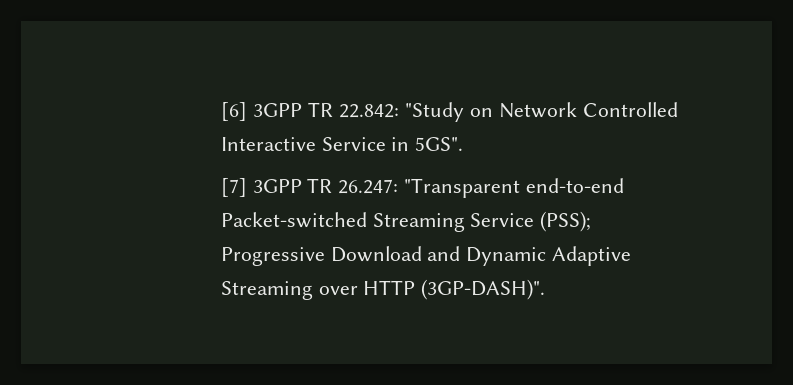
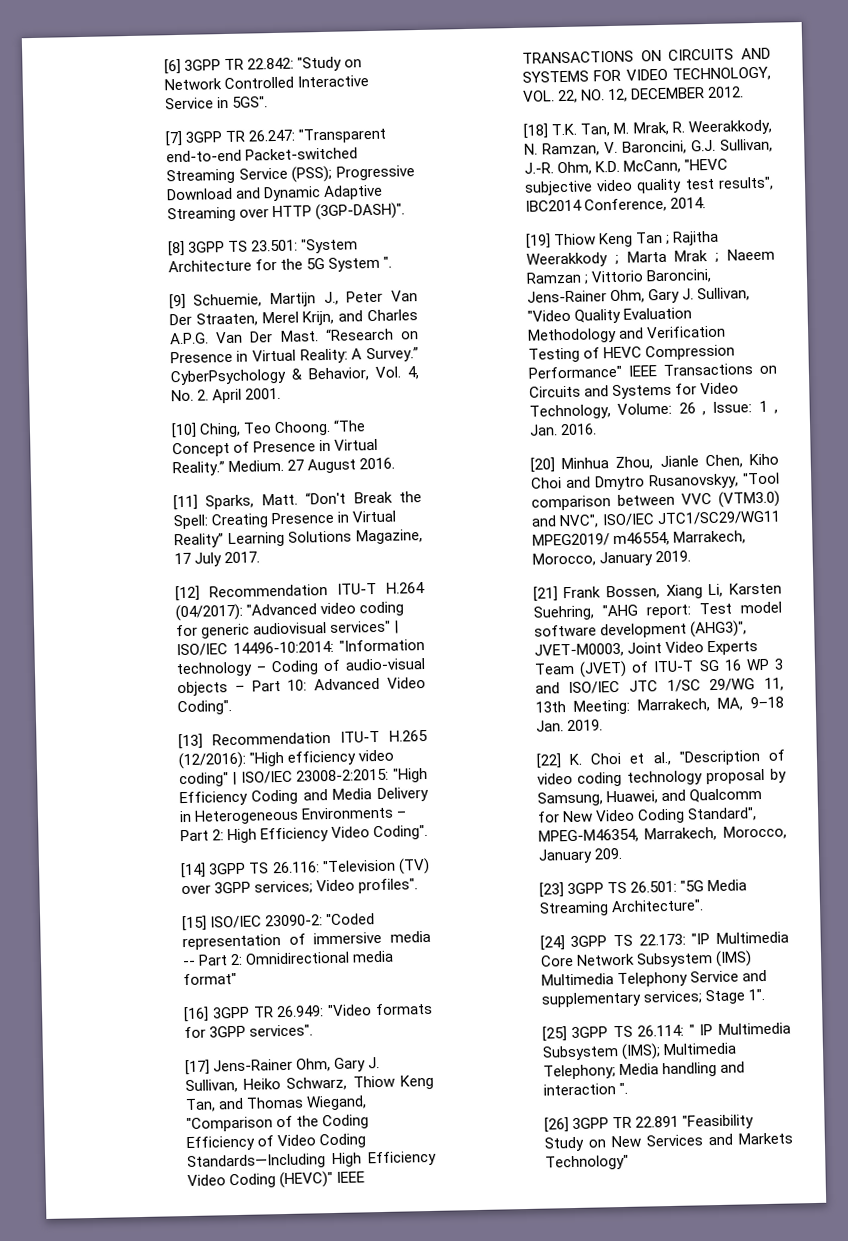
+ [8] 3GPP TS 23.501: "System Architecture for the 5G System ".
+ [9] Schuemie, Martijn J., Peter Van Der Straaten, Merel Krijn, and Charles A.P.G. Van Der Mast. “Research on Presence in Virtual Reality: A Survey.” CyberPsychology & Behavior, Vol. 4, No. 2. April 2001.
+ [10] Ching, Teo Choong. “The Concept of Presence in Virtual Reality.” Medium. 27 August 2016.
+ [11] Sparks, Matt. “Don't Break the Spell: Creating Presence in Virtual Reality” Learning Solutions Magazine, 17 July 2017.
+ [12] Recommendation ITU-T H.264 (04/2017): "Advanced video coding for generic audiovisual services" | ISO/IEC 14496-10:2014: "Information technology – Coding of audio-visual objects – Part 10: Advanced Video Coding".
+ [13] Recommendation ITU-T H.265 (12/2016): "High efficiency video coding" | ISO/IEC 23008-2:2015: "High Efficiency Coding and Media Delivery in Heterogeneous Environments – Part 2: High Efficiency Video Coding".
+ [14] 3GPP TS 26.116: "Television (TV) over 3GPP services; Video profiles".
+ [15] ISO/IEC 23090-2: "Coded representation of immersive media -- Part 2: Omnidirectional media format"
+ [16] 3GPP TR 26.949: "Video formats for 3GPP services".
+ [17] Jens-Rainer Ohm, Gary J. Sullivan, Heiko Schwarz, Thiow Keng Tan, and Thomas Wiegand, "Comparison of the Coding Efficiency of Video Coding Standards—Including High Efficiency Video Coding (HEVC)" IEEE TRANSACTIONS ON CIRCUITS AND SYSTEMS FOR VIDEO TECHNOLOGY, VOL. 22, NO. 12, DECEMBER 2012.
+ [18] T.K. Tan, M. Mrak, R. Weerakkody, N. Ramzan, V. Baroncini, G.J. Sullivan, J.-R. Ohm, K.D. McCann, "HEVC subjective video quality test results", IBC2014 Conference, 2014.
+ [19] Thiow Keng Tan ; Rajitha Weerakkody ; Marta Mrak ; Naeem Ramzan ; Vittorio Baroncini, Jens-Rainer Ohm, Gary J. Sullivan, "Video Quality Evaluation Methodology and Verification Testing of HEVC Compression Performance" IEEE Transactions on Circuits and Systems for Video Technology, Volume: 26 , Issue: 1 , Jan. 2016.
+ [20] Minhua Zhou, Jianle Chen, Kiho Choi and Dmytro Rusanovskyy, "Tool comparison between VVC (VTM3.0) and NVC", ISO/IEC JTC1/SC29/WG11 MPEG2019/ m46554, Marrakech, Morocco, January 2019.
+ [21] Frank Bossen, Xiang Li, Karsten Suehring, "AHG report: Test model software development (AHG3)", JVET-M0003, Joint Video Experts Team (JVET) of ITU-T SG 16 WP 3 and ISO/IEC JTC 1/SC 29/WG 11, 13th Meeting: Marrakech, MA, 9–18 Jan. 2019.
+ [22] K. Choi et al., "Description of video coding technology proposal by Samsung, Huawei, and Qualcomm for New Video Coding Standard", MPEG-M46354, Marrakech, Morocco, January 209.
+ [23] 3GPP TS 26.501: "5G Media Streaming Architecture".
+ [24] 3GPP TS 22.173: "IP Multimedia Core Network Subsystem (IMS) Multimedia Telephony Service and supplementary services; Stage 1".
+ [25] 3GPP TS 26.114: " IP Multimedia Subsystem (IMS); Multimedia Telephony; Media handling and interaction ".
+ [26] 3GPP TR 22.891 "Feasibility Study on New Services and Markets Technology"

